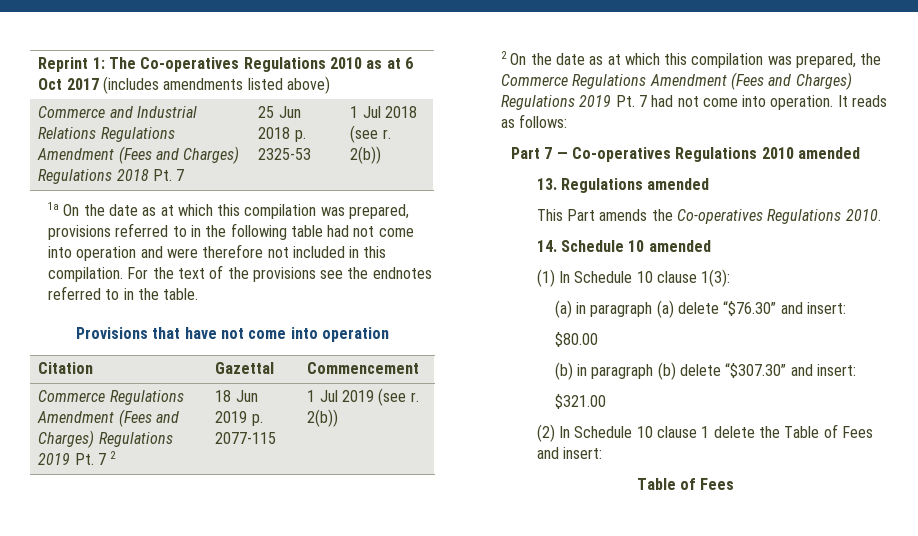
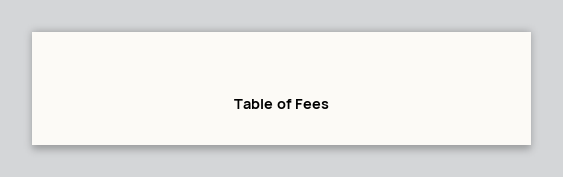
- Reprint 1: The Co-operatives Regulations 2010 as at 6 Oct 2017 (includes amendments listed above)
- Commerce and Industrial Relations Regulations Amendment (Fees and Charges) Regulations 2018 Pt. 7 | 25 Jun 2018 p. 2325-53 | 1 Jul 2018 (see r. 2(b))
- 1a On the date as at which this compilation was prepared, provisions referred to in the following table had not come into operation and were therefore not included in this compilation. For the text of the provisions see the endnotes referred to in the table.
- Provisions that have not come into operation
- Citation | Gazettal | Commencement
- Commerce Regulations Amendment (Fees and Charges) Regulations 2019 Pt. 7 2 | 18 Jun 2019 p. 2077-115 | 1 Jul 2019 (see r. 2(b))
- 2 On the date as at which this compilation was prepared, the Commerce Regulations Amendment (Fees and Charges) Regulations 2019 Pt. 7 had not come into operation. It reads as follows:
- Part 7 — Co-operatives Regulations 2010 amended
- 13. Regulations amended
- This Part amends the Co-operatives Regulations 2010.
- 14. Schedule 10 amended
- (1) In Schedule 10 clause 1(3):
- (a) in paragraph (a) delete “$76.30” and insert:
- $80.00
- (b) in paragraph (b) delete “$307.30” and insert:
- $321.00
- (2) In Schedule 10 clause 1 delete the Table of Fees and insert:

